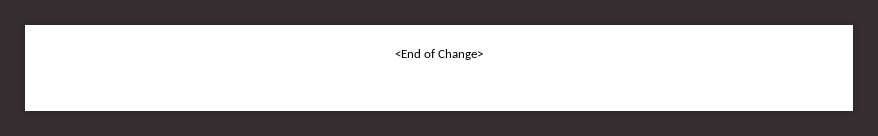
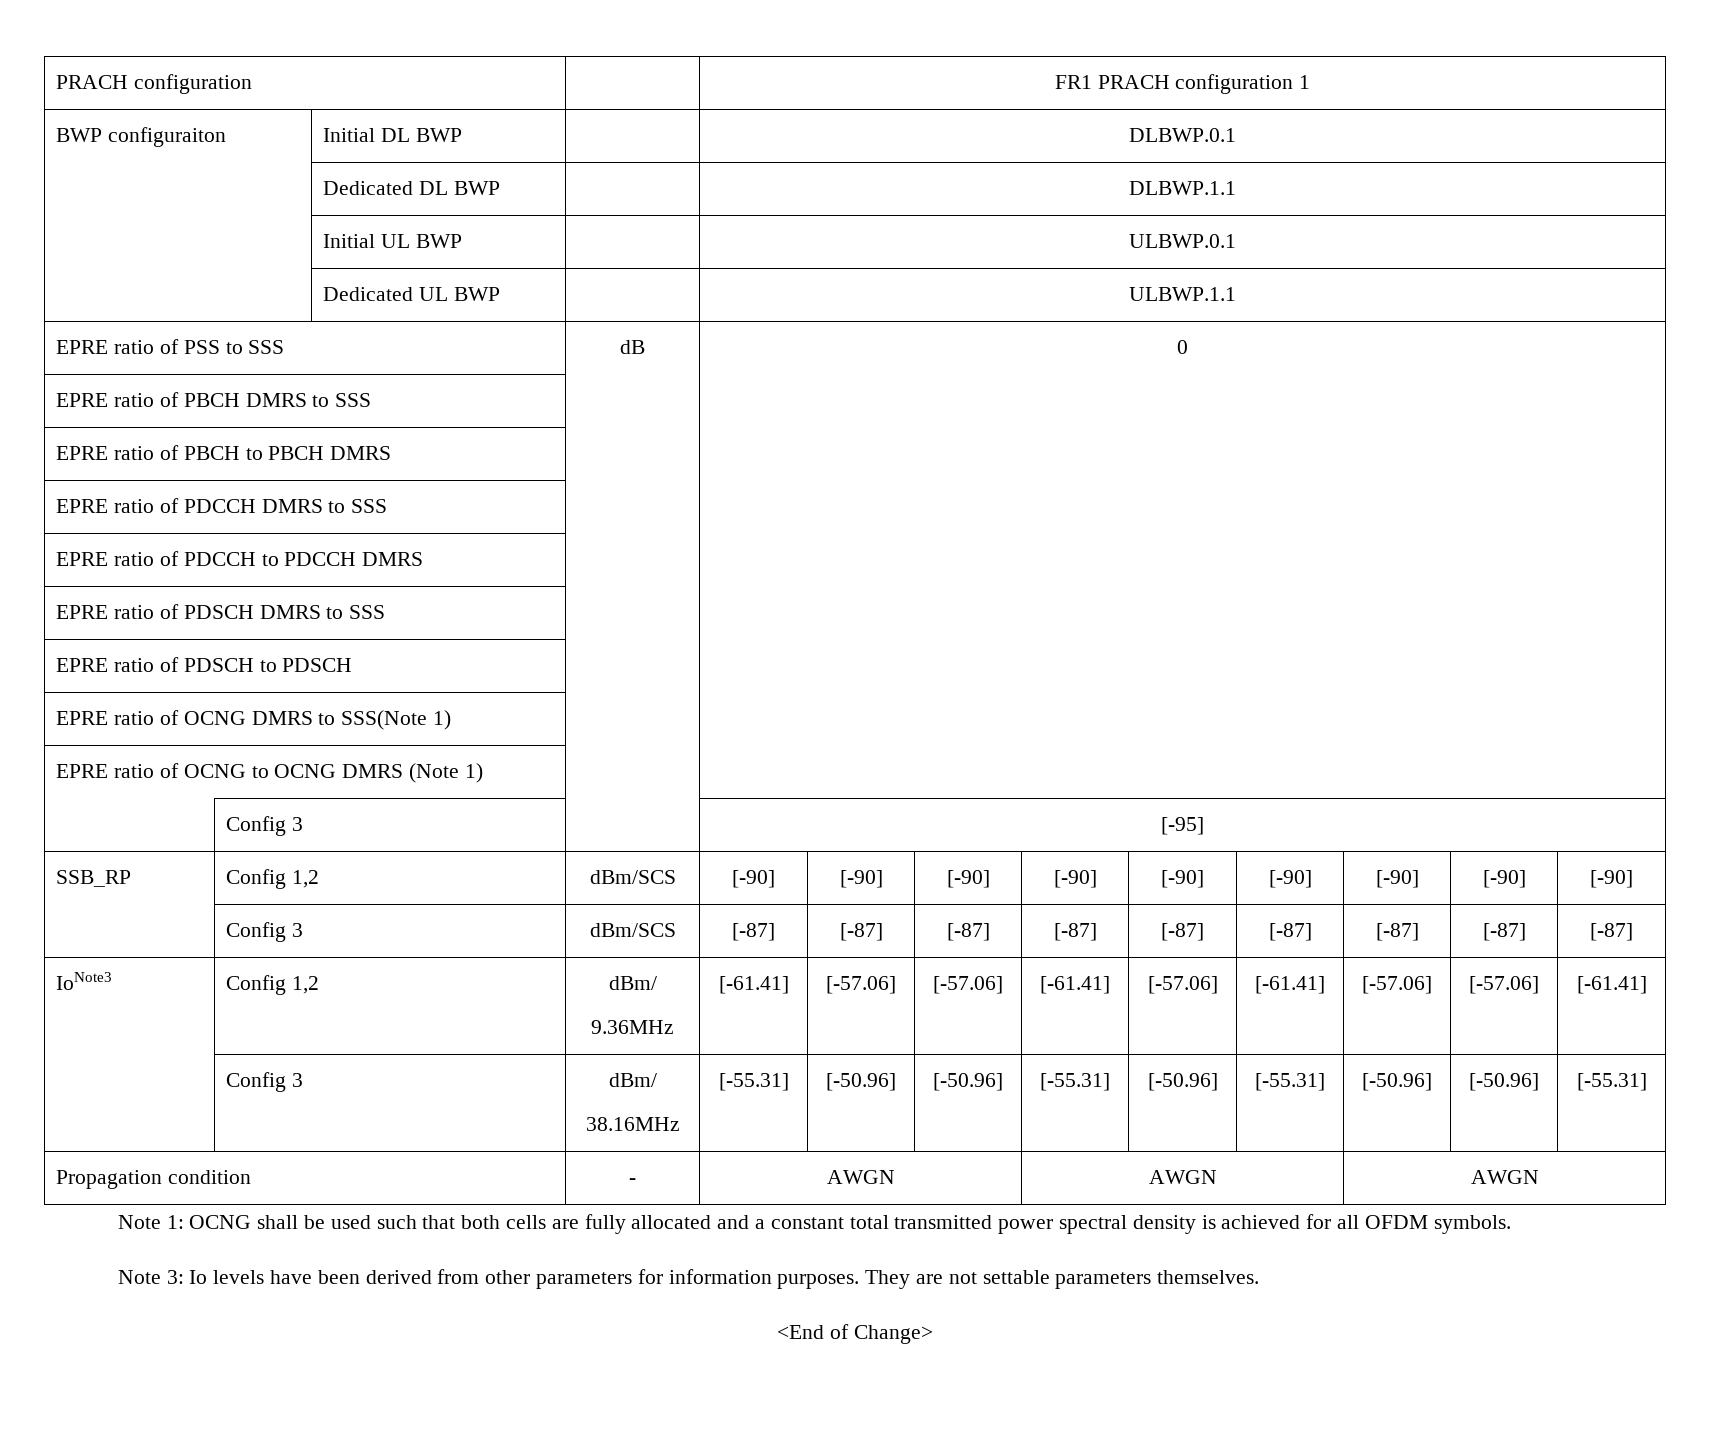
+ PRACH configuration | | FR1 PRACH configuration 1
+ BWP configuraiton | Initial DL BWP | | DLBWP.0.1
+ | Dedicated DL BWP | | DLBWP.1.1
+ | Initial UL BWP | | ULBWP.0.1
+ | Dedicated UL BWP | | ULBWP.1.1
+ EPRE ratio of PSS to SSS | dB | 0
+ EPRE ratio of PBCH DMRS to SSS | |
+ EPRE ratio of PBCH to PBCH DMRS | |
+ EPRE ratio of PDCCH DMRS to SSS | |
+ EPRE ratio of PDCCH to PDCCH DMRS | |
+ EPRE ratio of PDSCH DMRS to SSS | |
+ EPRE ratio of PDSCH to PDSCH | |
+ EPRE ratio of OCNG DMRS to SSS(Note 1) | |
+ EPRE ratio of OCNG to OCNG DMRS (Note 1) | |
+ | Config 3 | | [-95]
+ SSB_RP | Config 1,2 | dBm/SCS | [-90] | [-90] | [-90] | [-90] | [-90] | [-90] | [-90] | [-90] | [-90]
+ | Config 3 | dBm/SCS | [-87] | [-87] | [-87] | [-87] | [-87] | [-87] | [-87] | [-87] | [-87]
+ IoNote3 | Config 1,2 | dBm/
+ 9.36MHz | [-61.41] | [-57.06] | [-57.06] | [-61.41] | [-57.06] | [-61.41] | [-57.06] | [-57.06] | [-61.41]
+ | Config 3 | dBm/
+ 38.16MHz | [-55.31] | [-50.96] | [-50.96] | [-55.31] | [-50.96] | [-55.31] | [-50.96] | [-50.96] | [-55.31]
+ Propagation condition | - | AWGN | AWGN | AWGN
+ Note 1: OCNG shall be used such that both cells are fully allocated and a constant total transmitted power spectral density is achieved for all OFDM symbols.
+ Note 3: Io levels have been derived from other parameters for information purposes. They are not settable parameters themselves.

